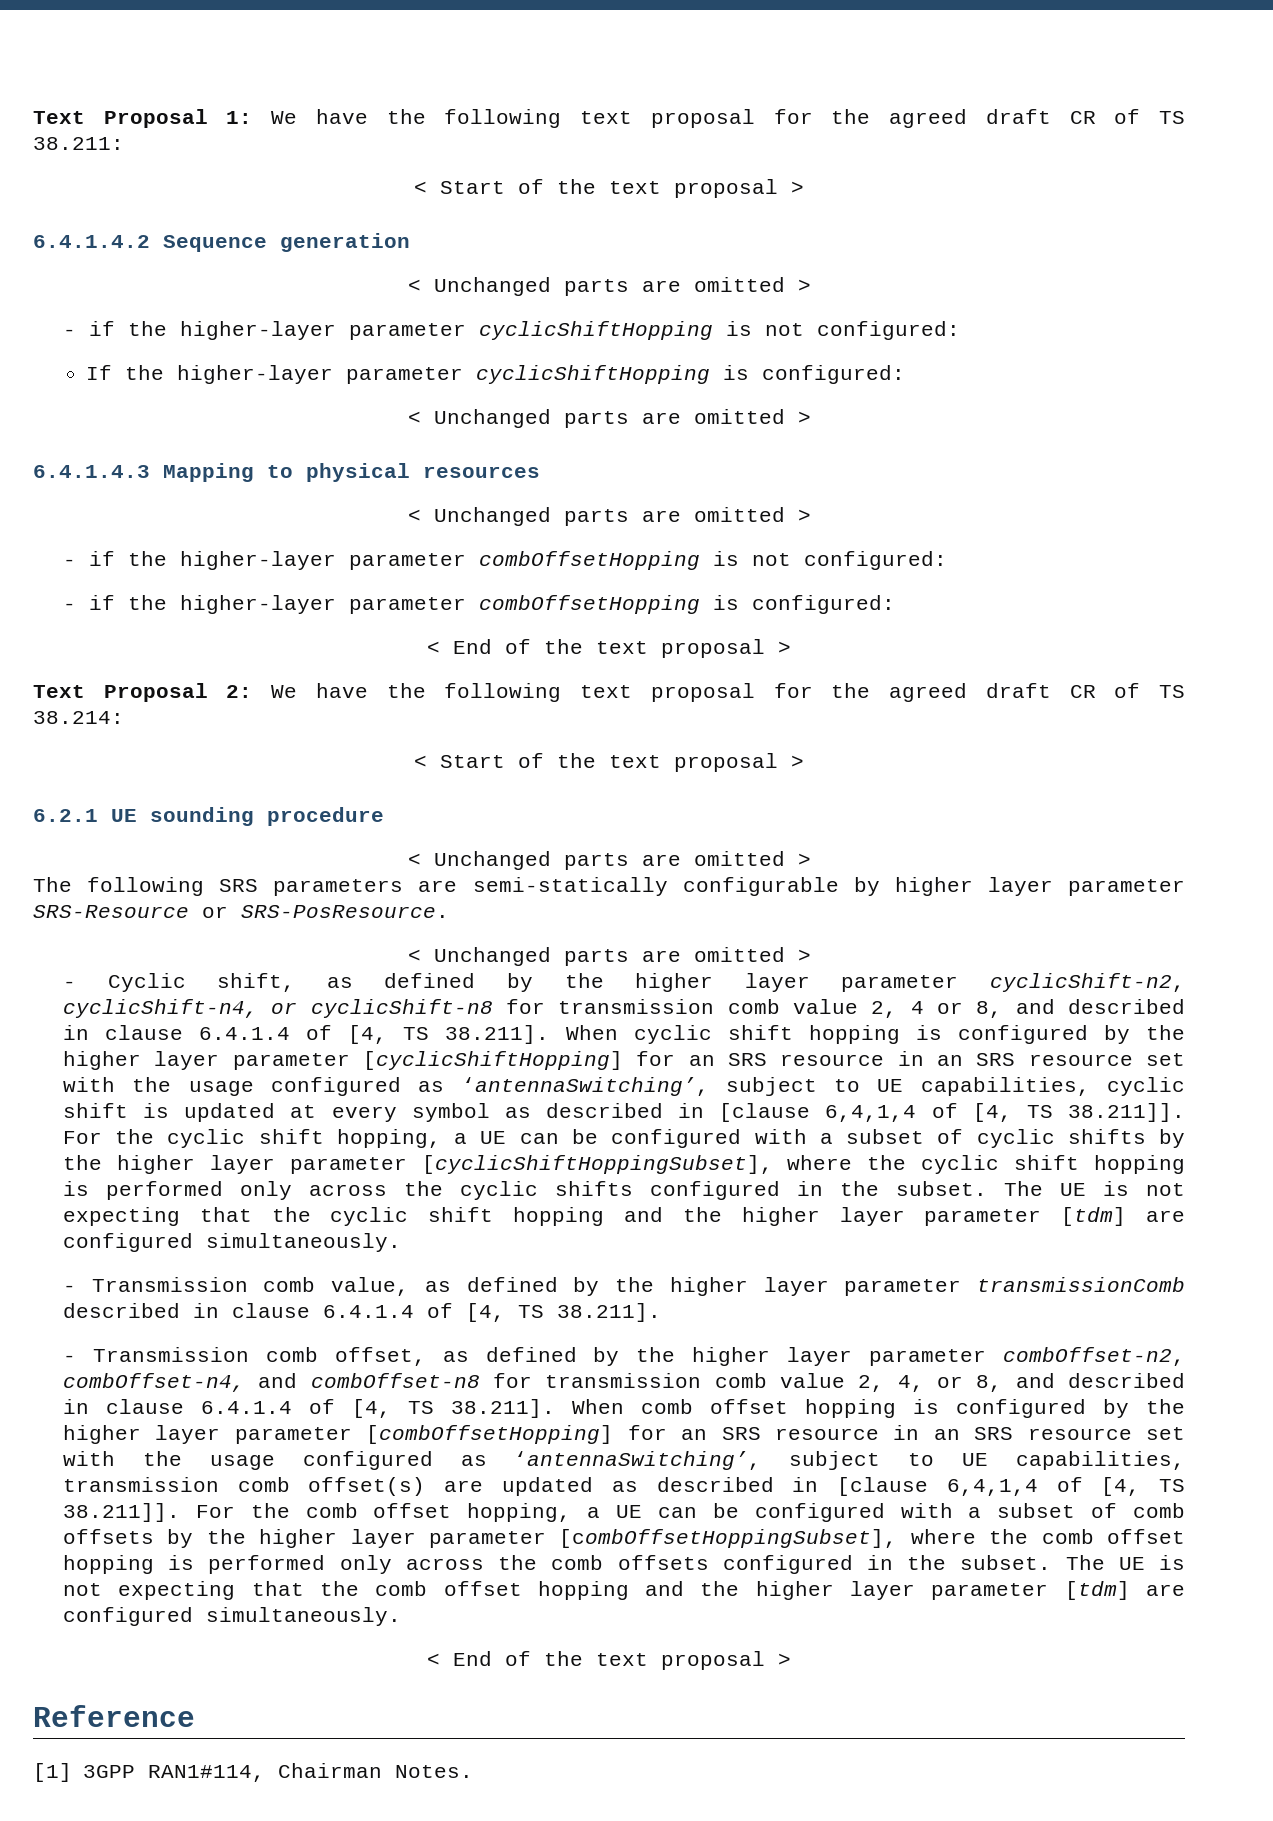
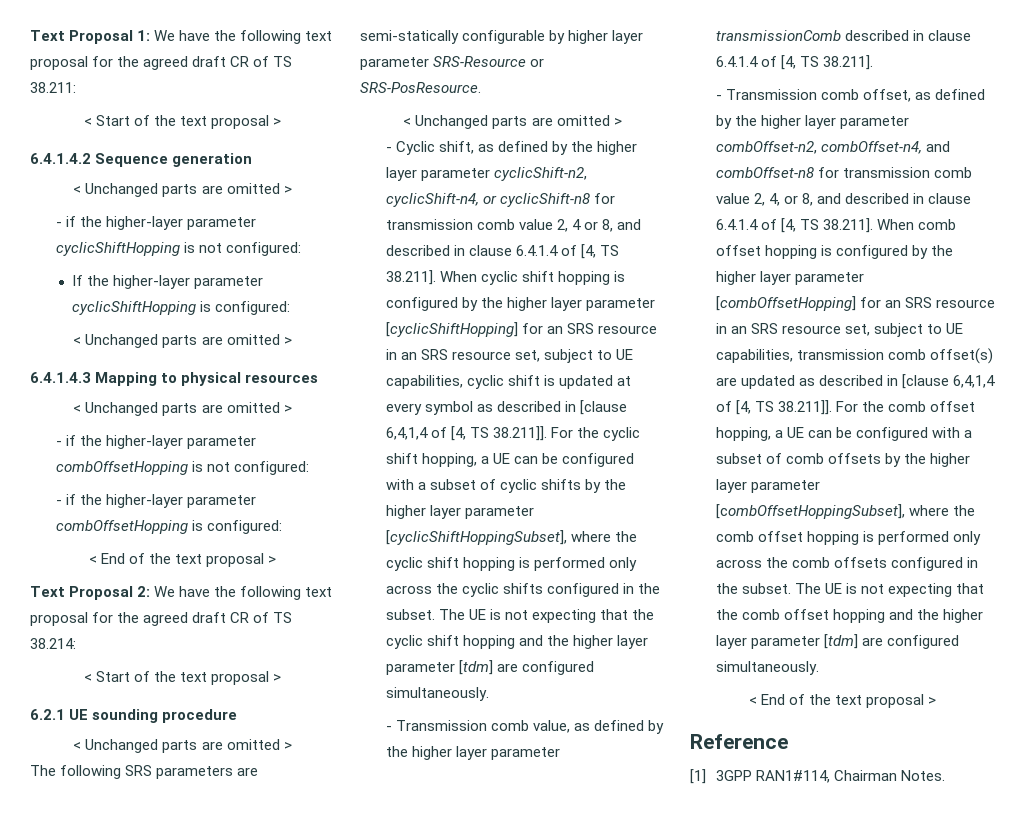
- - Cyclic shift, as defined by the higher layer parameter cyclicShift-n2, cyclicShift-n4, or cyclicShift-n8 for transmission comb value 2, 4 or 8, and described in clause 6.4.1.4 of [4, TS 38.211]. When cyclic shift hopping is configured by the higher layer parameter [cyclicShiftHopping] for an SRS resource in an SRS resource set with the usage configured as ‘antennaSwitching’, subject to UE capabilities, cyclic shift is updated at every symbol as described in [clause 6,4,1,4 of [4, TS 38.211]]. For the cyclic shift hopping, a UE can be configured with a subset of cyclic shifts by the higher layer parameter [cyclicShiftHoppingSubset], where the cyclic shift hopping is performed only across the cyclic shifts configured in the subset.
+ - Cyclic shift, as defined by the higher layer parameter cyclicShift-n2, cyclicShift-n4, or cyclicShift-n8 for transmission comb value 2, 4 or 8, and described in clause 6.4.1.4 of [4, TS 38.211]. When cyclic shift hopping is configured by the higher layer parameter [cyclicShiftHopping] for an SRS resource in an SRS resource set, subject to UE capabilities, cyclic shift is updated at every symbol as described in [clause 6,4,1,4 of [4, TS 38.211]]. For the cyclic shift hopping, a UE can be configured with a subset of cyclic shifts by the higher layer parameter [cyclicShiftHoppingSubset], where the cyclic shift hopping is performed only across the cyclic shifts configured in the subset.
- - Transmission comb offset, as defined by the higher layer parameter combOffset-n2, combOffset-n4, and combOffset-n8 for transmission comb value 2, 4, or 8, and described in clause 6.4.1.4 of [4, TS 38.211]. When comb offset hopping is configured by the higher layer parameter [combOffsetHopping] for an SRS resource in an SRS resource set with the usage configured as ‘antennaSwitching’, subject to UE capabilities, transmission comb offset(s) are updated as described in [clause 6,4,1,4 of [4, TS 38.211]]. For the comb offset hopping, a UE can be configured with a subset of comb offsets by the higher layer parameter [combOffsetHoppingSubset], where the comb offset hopping is performed only across the comb offsets configured in the subset.
+ - Transmission comb offset, as defined by the higher layer parameter combOffset-n2, combOffset-n4, and combOffset-n8 for transmission comb value 2, 4, or 8, and described in clause 6.4.1.4 of [4, TS 38.211]. When comb offset hopping is configured by the higher layer parameter [combOffsetHopping] for an SRS resource in an SRS resource set, subject to UE capabilities, transmission comb offset(s) are updated as described in [clause 6,4,1,4 of [4, TS 38.211]]. For the comb offset hopping, a UE can be configured with a subset of comb offsets by the higher layer parameter [combOffsetHoppingSubset], where the comb offset hopping is performed only across the comb offsets configured in the subset.

